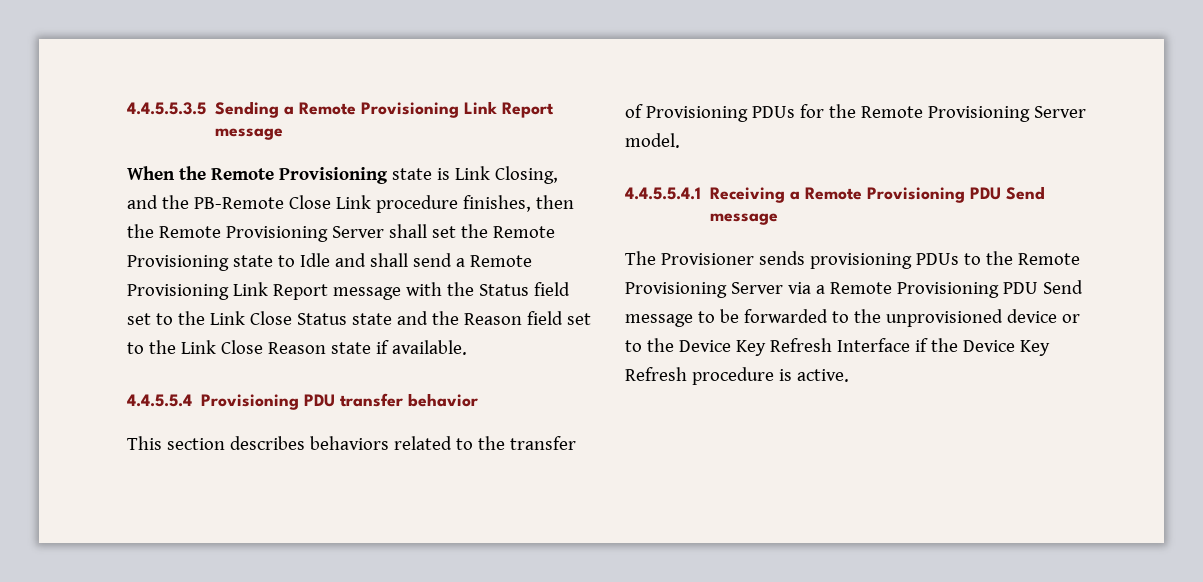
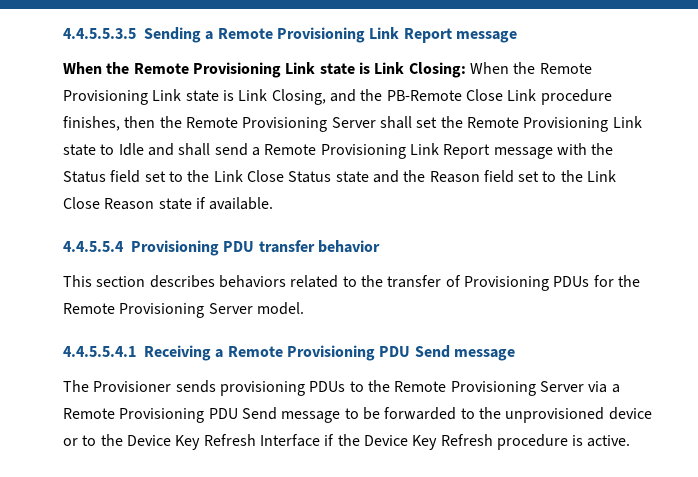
- When the Remote Provisioning state is Link Closing, and the PB-Remote Close Link procedure finishes, then the Remote Provisioning Server shall set the Remote Provisioning state to Idle and shall send a Remote Provisioning Link Report message with the Status field set to the Link Close Status state and the Reason field set to the Link Close Reason state if available.
+ When the Remote Provisioning Link state is Link Closing: When the Remote Provisioning Link state is Link Closing, and the PB-Remote Close Link procedure finishes, then the Remote Provisioning Server shall set the Remote Provisioning Link state to Idle and shall send a Remote Provisioning Link Report message with the Status field set to the Link Close Status state and the Reason field set to the Link Close Reason state if available.

